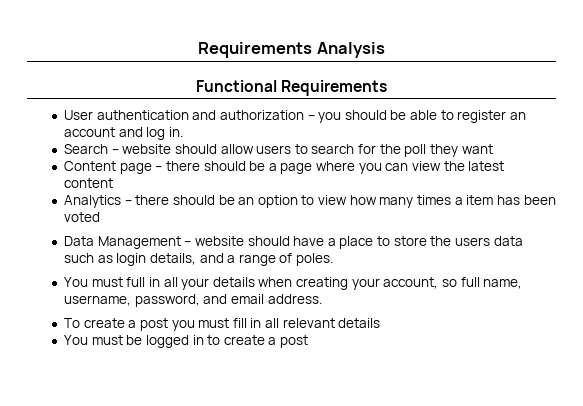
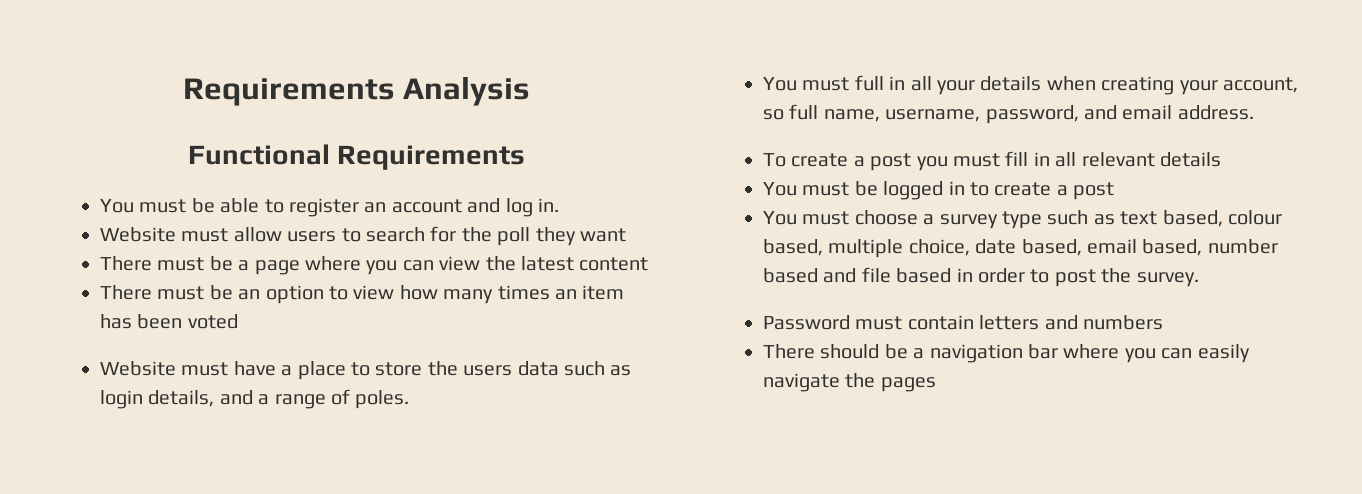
- User authentication and authorization – you should be able to register an account and log in.
+ You must be able to register an account and log in.
- Search – website should allow users to search for the poll they want
+ Website must allow users to search for the poll they want
- Content page – there should be a page where you can view the latest content
+ There must be a page where you can view the latest content
- Analytics – there should be an option to view how many times a item has been voted
+ There must be an option to view how many times an item has been voted
- Data Management – website should have a place to store the users data such as login details, and a range of poles.
+ Website must have a place to store the users data such as login details, and a range of poles.
+ You must choose a survey type such as text based, colour based, multiple choice, date based, email based, number based and file based in order to post the survey.
+ Password must contain letters and numbers
+ There should be a navigation bar where you can easily navigate the pages

